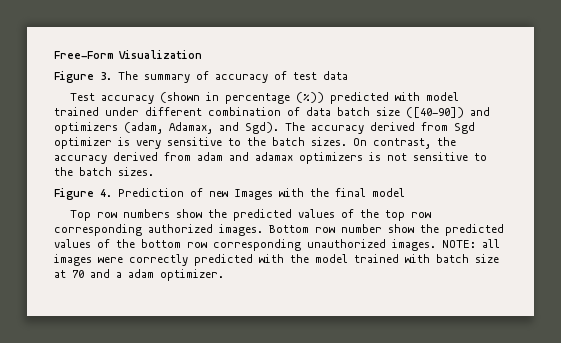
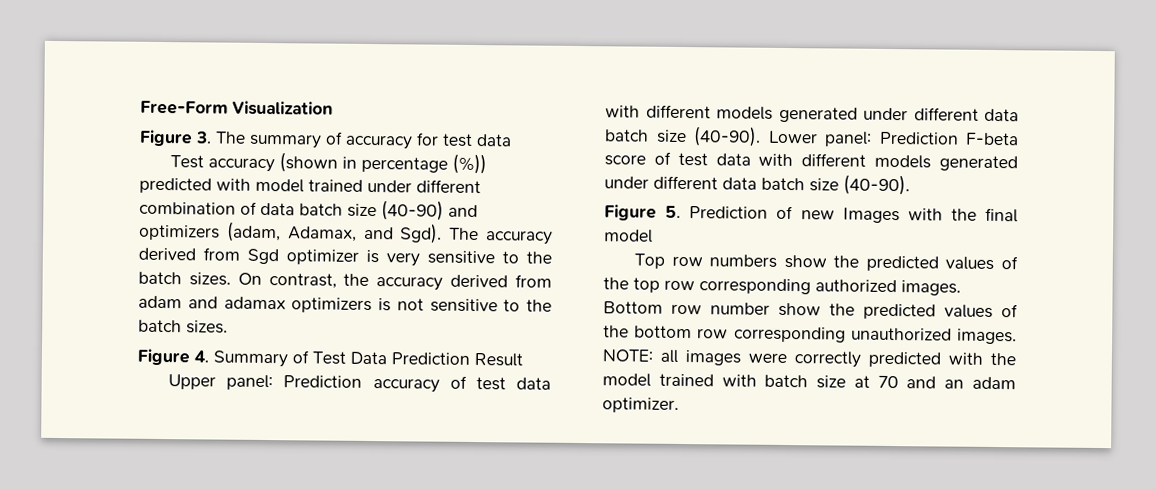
- Figure 3. The summary of accuracy of test data
+ Figure 3. The summary of accuracy for test data
- Test accuracy (shown in percentage (%)) predicted with model trained under different combination of data batch size ([40-90]) and optimizers (adam, Adamax, and Sgd).
+ Test accuracy (shown in percentage (%)) predicted with model trained under different combination of data batch size (40-90) and optimizers (adam, Adamax, and Sgd).
- Figure 4. Prediction of new Images with the final model
+ Figure 4. Summary of Test Data Prediction Result
+ Upper panel: Prediction accuracy of test data with different models generated under different data batch size (40-90). Lower panel: Prediction F-beta score of test data with different models generated under different data batch size (40-90).
+ Figure 5. Prediction of new Images with the final model
- NOTE: all images were correctly predicted with the model trained with batch size at 70 and a adam optimizer.
+ NOTE: all images were correctly predicted with the model trained with batch size at 70 and an adam optimizer.

